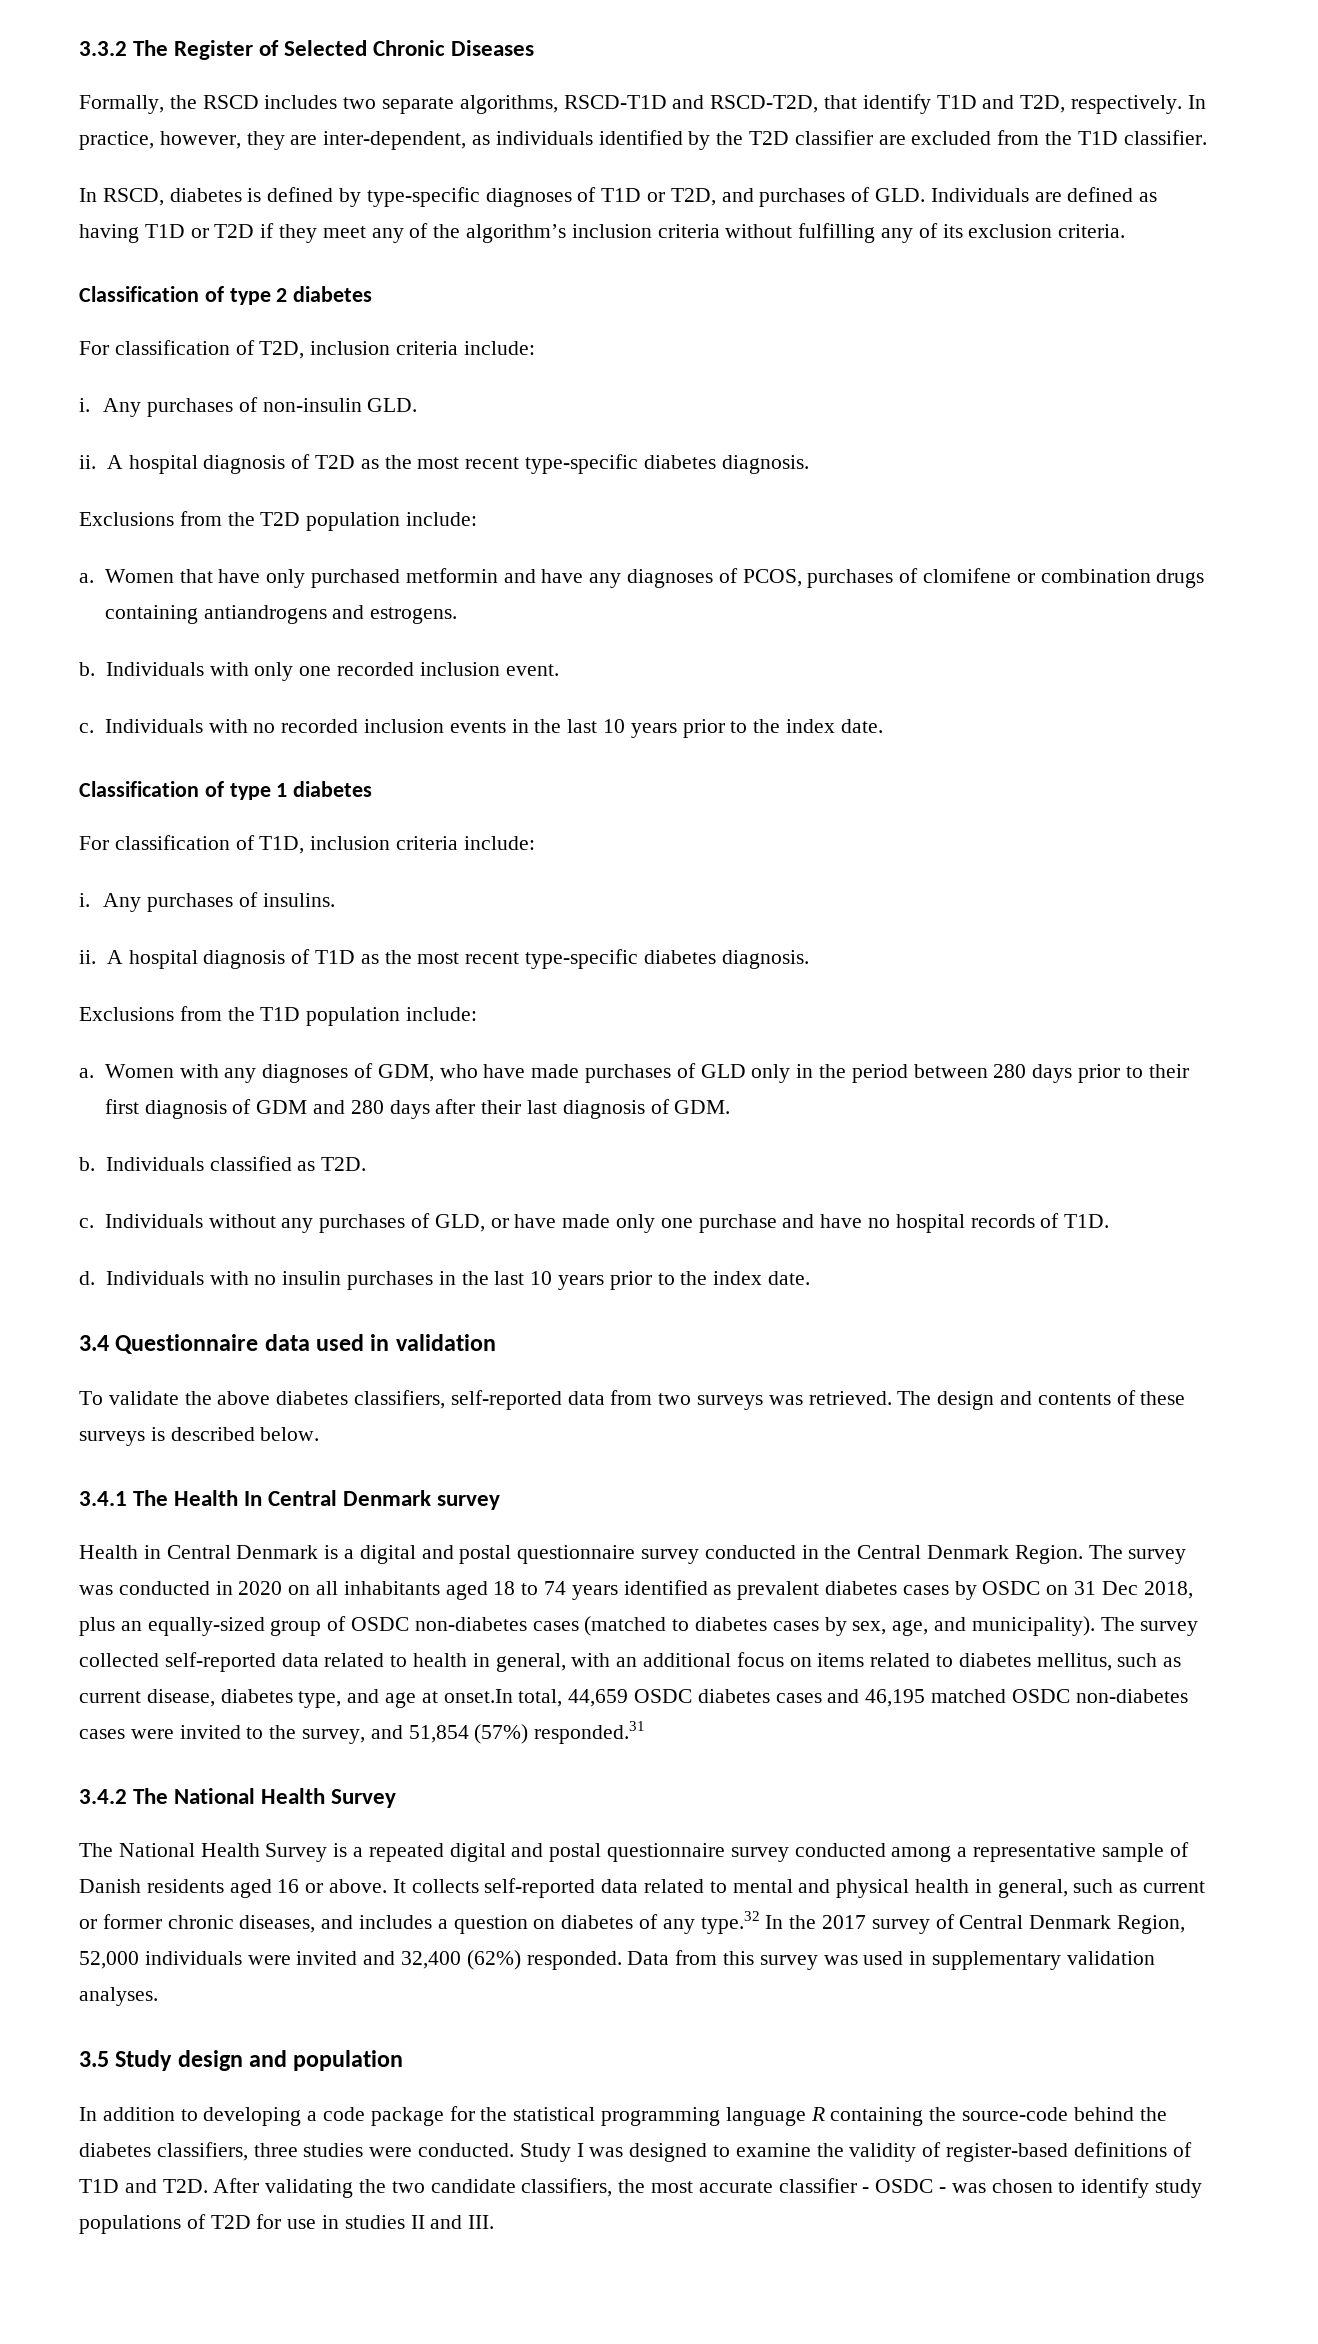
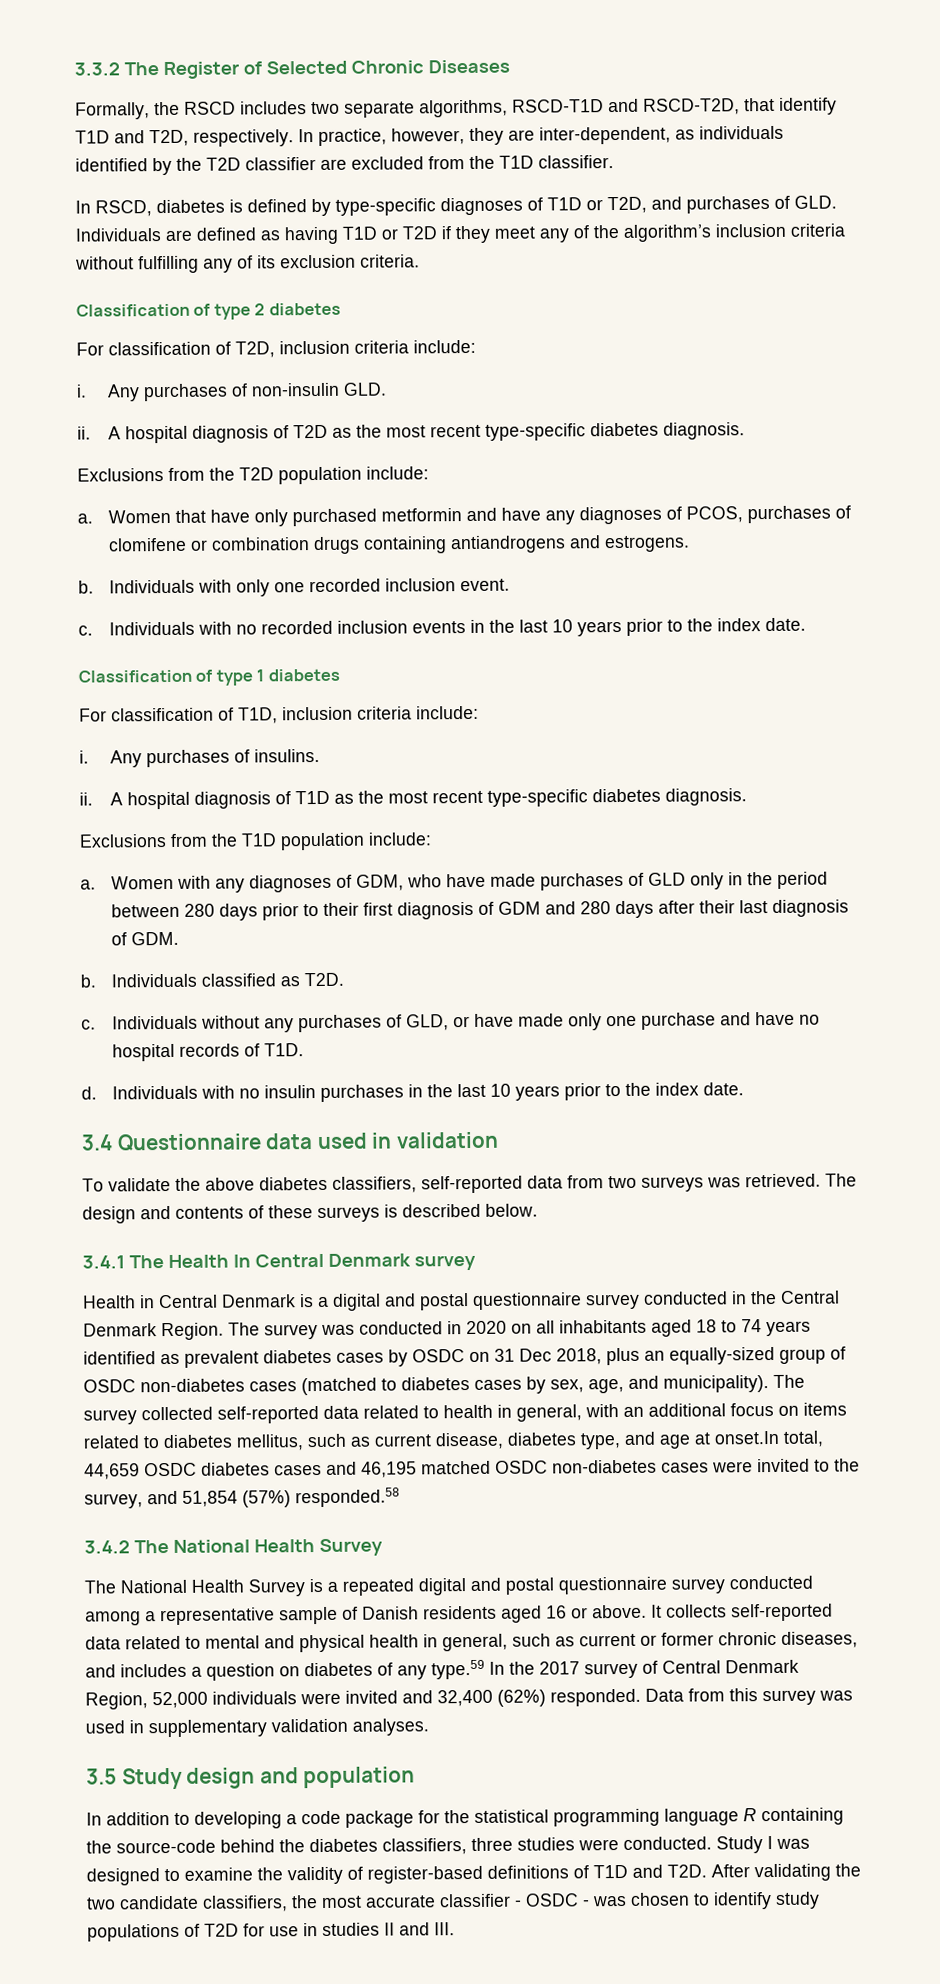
- The survey collected self-reported data related to health in general, with an additional focus on items related to diabetes mellitus, such as current disease, diabetes type, and age at onset.In total, 44,659 OSDC diabetes cases and 46,195 matched OSDC non-diabetes cases were invited to the survey, and 51,854 (57%) responded.31
+ The survey collected self-reported data related to health in general, with an additional focus on items related to diabetes mellitus, such as current disease, diabetes type, and age at onset.In total, 44,659 OSDC diabetes cases and 46,195 matched OSDC non-diabetes cases were invited to the survey, and 51,854 (57%) responded.58
- It collects self-reported data related to mental and physical health in general, such as current or former chronic diseases, and includes a question on diabetes of any type.32 In the 2017 survey of Central Denmark Region, 52,000 individuals were invited and 32,400 (62%) responded.
+ It collects self-reported data related to mental and physical health in general, such as current or former chronic diseases, and includes a question on diabetes of any type.59 In the 2017 survey of Central Denmark Region, 52,000 individuals were invited and 32,400 (62%) responded.

